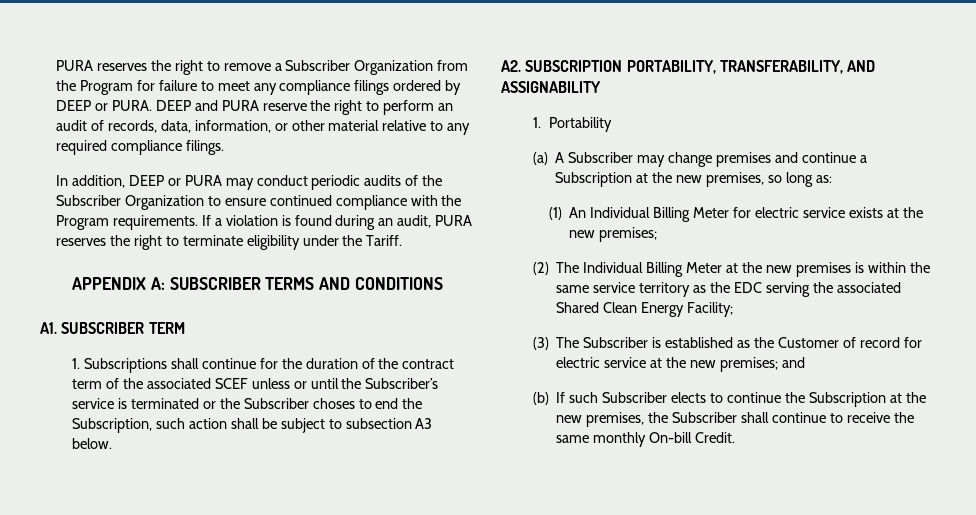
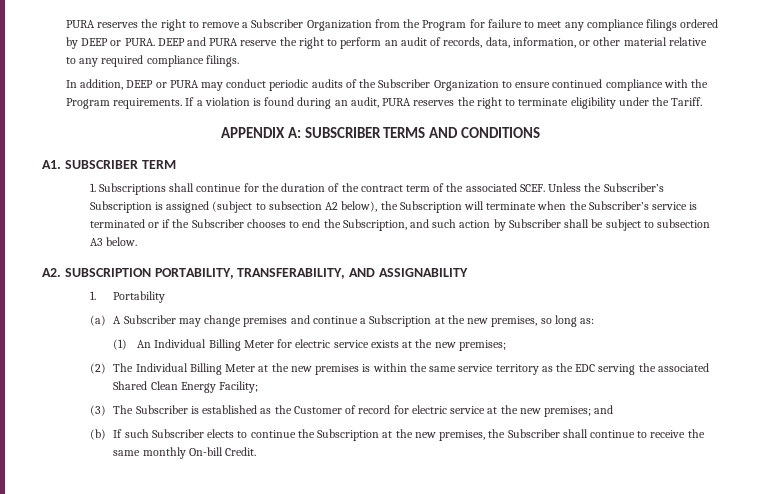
- 1. Subscriptions shall continue for the duration of the contract term of the associated SCEF unless or until the Subscriber’s service is terminated or the Subscriber choses to end the Subscription, such action shall be subject to subsection A3 below.
+ 1. Subscriptions shall continue for the duration of the contract term of the associated SCEF. Unless the Subscriber’s Subscription is assigned (subject to subsection A2 below), the Subscription will terminate when the Subscriber’s service is terminated or if the Subscriber chooses to end the Subscription, and such action by Subscriber shall be subject to subsection A3 below.

